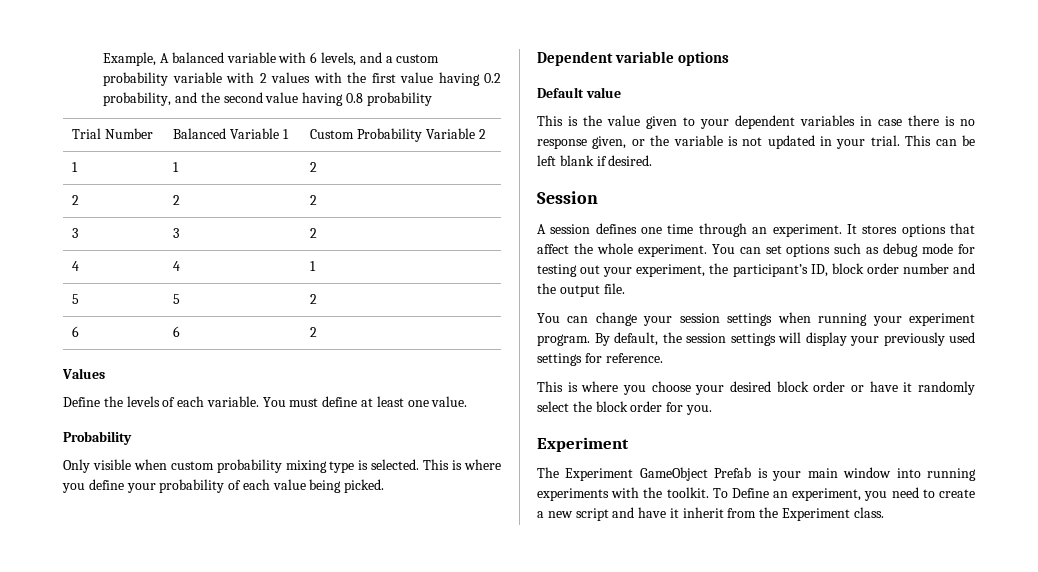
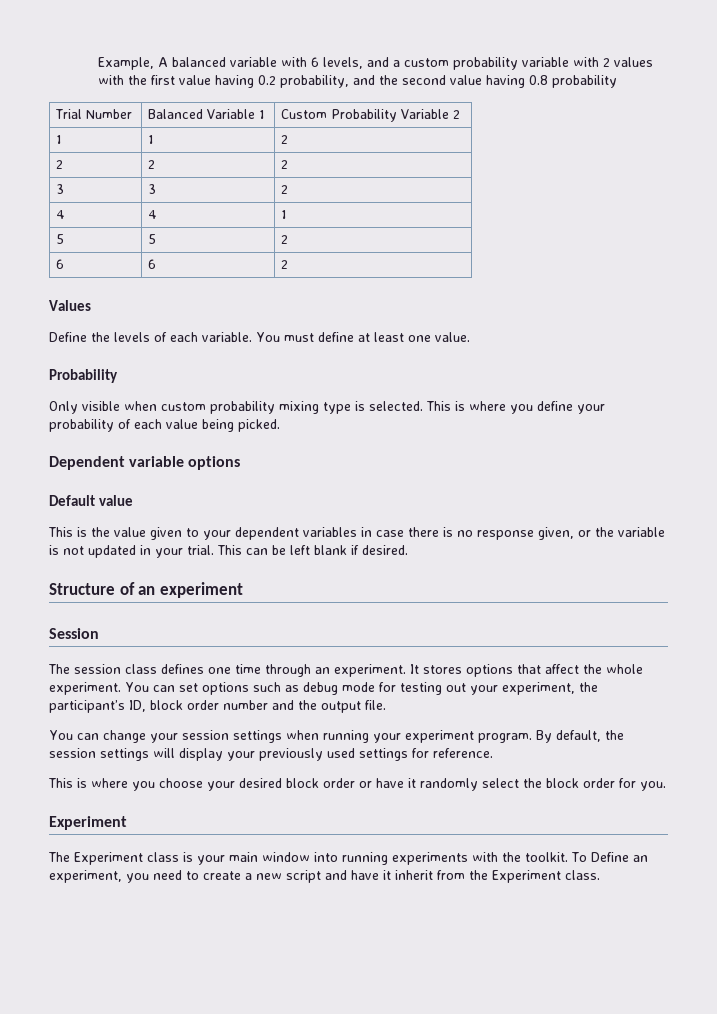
+ Structure of an experiment
  Session
- A session defines one time through an experiment.
+ The session class defines one time through an experiment.
- The Experiment GameObject Prefab is your main window into running experiments with the toolkit.
+ The Experiment class is your main window into running experiments with the toolkit.

